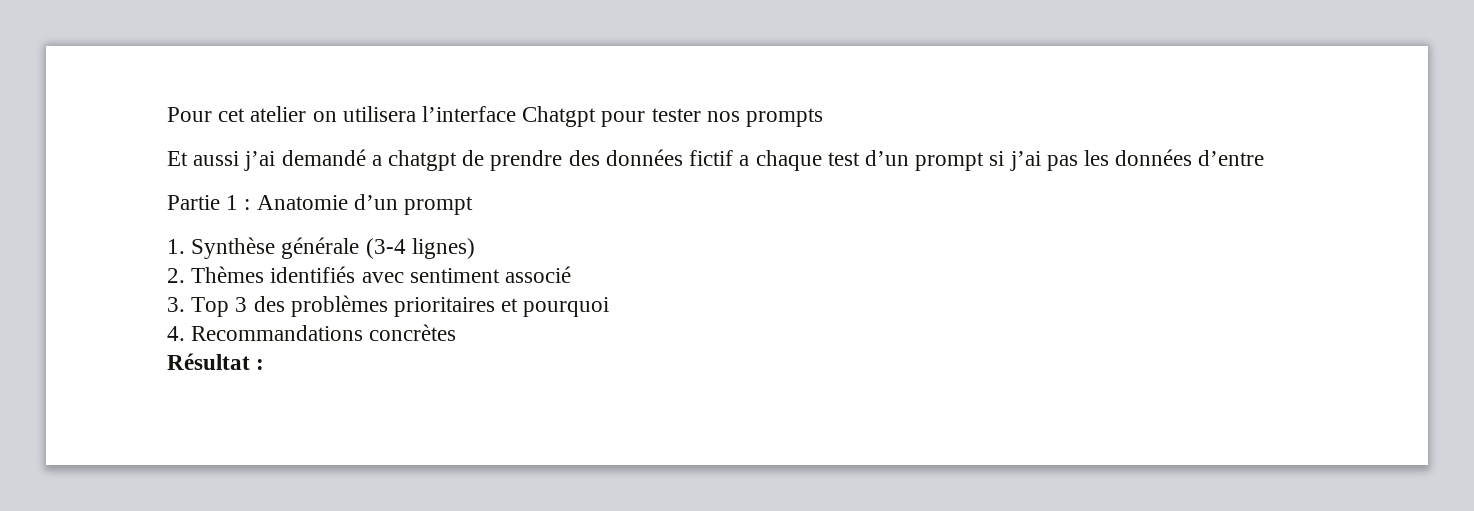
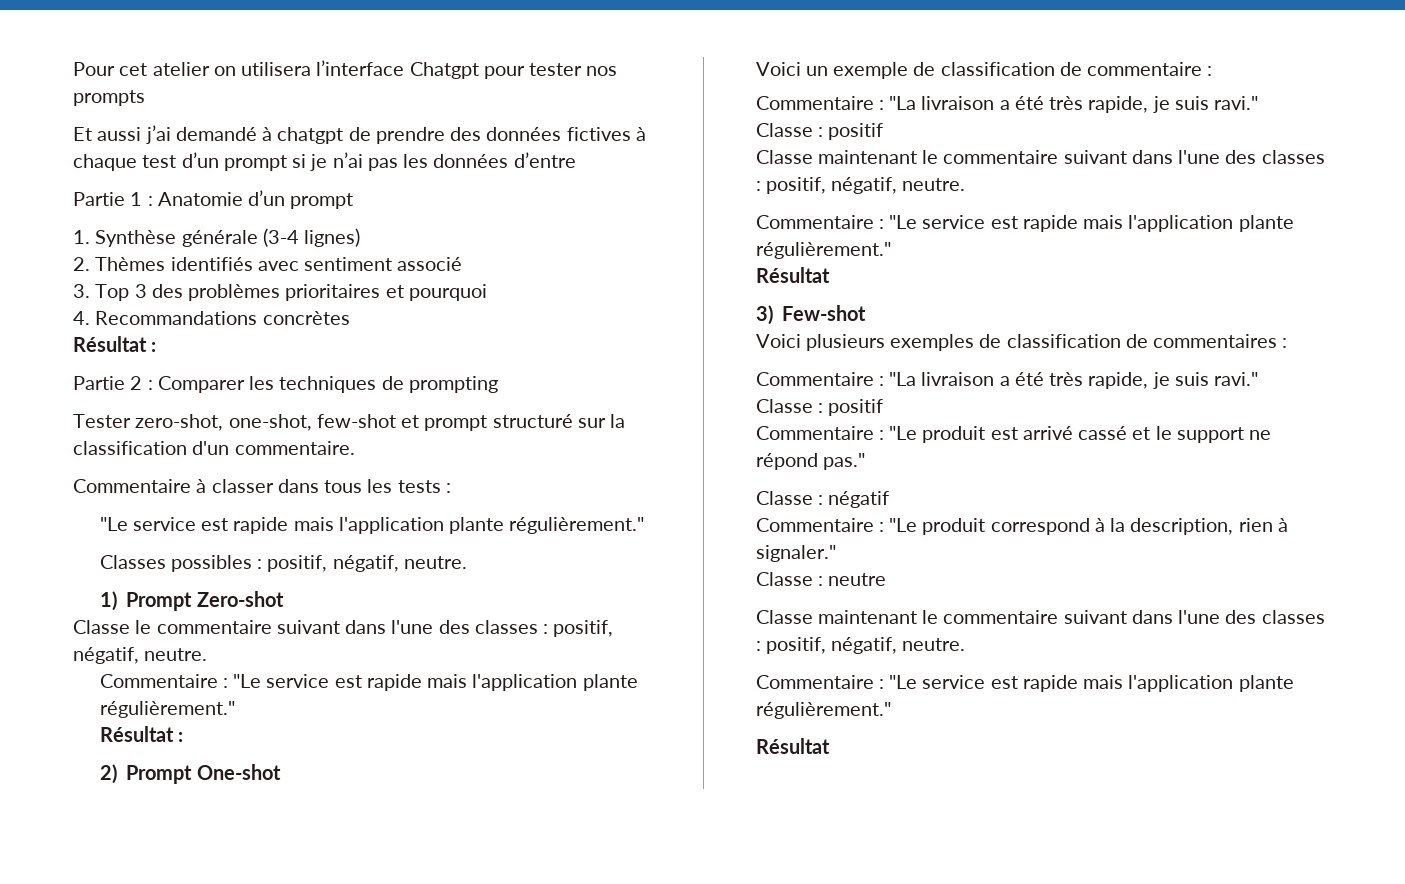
- Et aussi j’ai demandé a chatgpt de prendre des données fictif a chaque test d’un prompt si j’ai pas les données d’entre
+ Et aussi j’ai demandé à chatgpt de prendre des données fictives à chaque test d’un prompt si je n’ai pas les données d’entre
+ Partie 2 : Comparer les techniques de prompting
+ Tester zero-shot, one-shot, few-shot et prompt structuré sur la classification d'un commentaire.
+ Commentaire à classer dans tous les tests :
+ "Le service est rapide mais l'application plante régulièrement."
+ Classes possibles : positif, négatif, neutre.
+ 1) Prompt Zero-shot
+ Classe le commentaire suivant dans l'une des classes : positif, négatif, neutre.
+ Commentaire : "Le service est rapide mais l'application plante régulièrement."
+ Résultat :
+ 2) Prompt One-shot
+ Voici un exemple de classification de commentaire :
+ Commentaire : "La livraison a été très rapide, je suis ravi."
+ Classe : positif
+ Classe maintenant le commentaire suivant dans l'une des classes : positif, négatif, neutre.
+ Commentaire : "Le service est rapide mais l'application plante régulièrement."
+ Résultat
+ 3) Few-shot
+ Voici plusieurs exemples de classification de commentaires :
+ Commentaire : "La livraison a été très rapide, je suis ravi."
+ Classe : positif
+ Commentaire : "Le produit est arrivé cassé et le support ne répond pas."
+ Classe : négatif
+ Commentaire : "Le produit correspond à la description, rien à signaler."
+ Classe : neutre
+ Classe maintenant le commentaire suivant dans l'une des classes : positif, négatif, neutre.
+ Commentaire : "Le service est rapide mais l'application plante régulièrement."
+ Résultat

